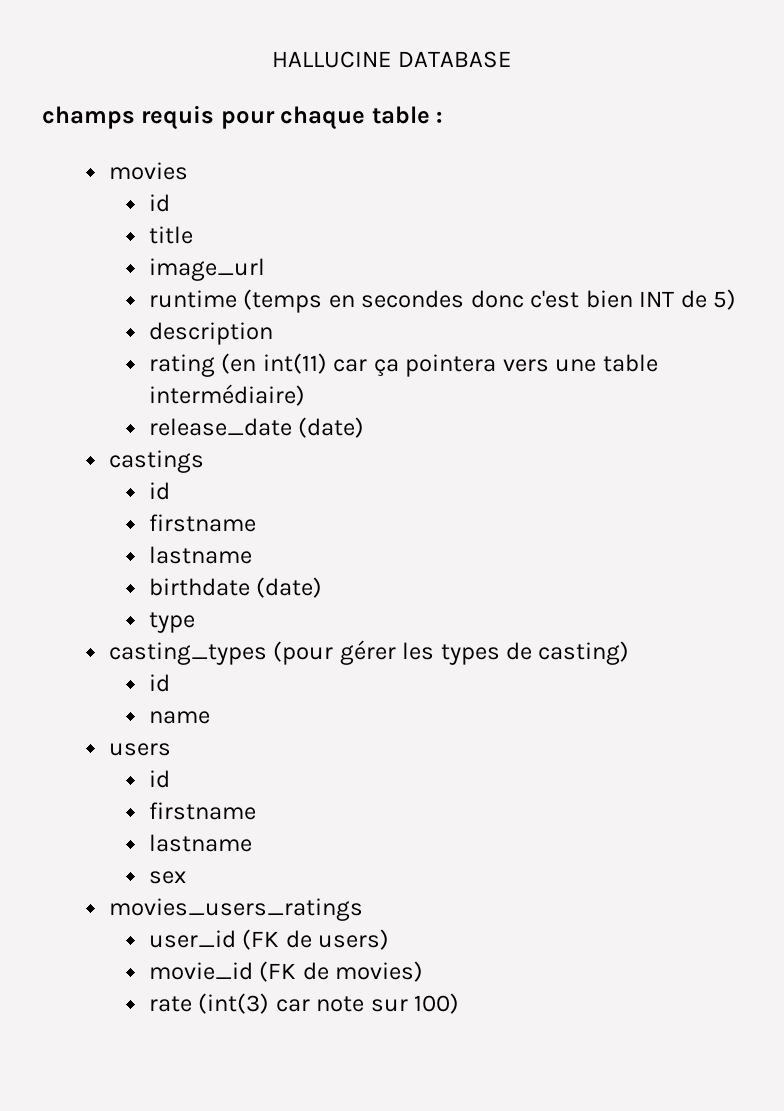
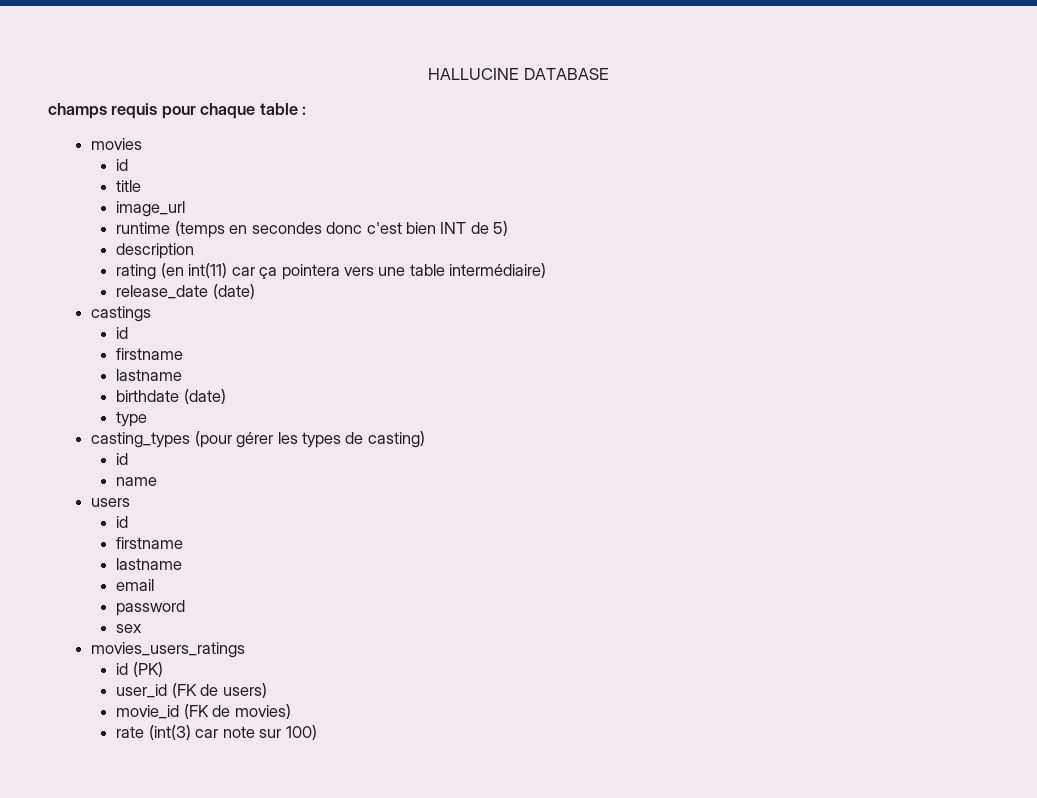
+ email
+ password
+ id (PK)

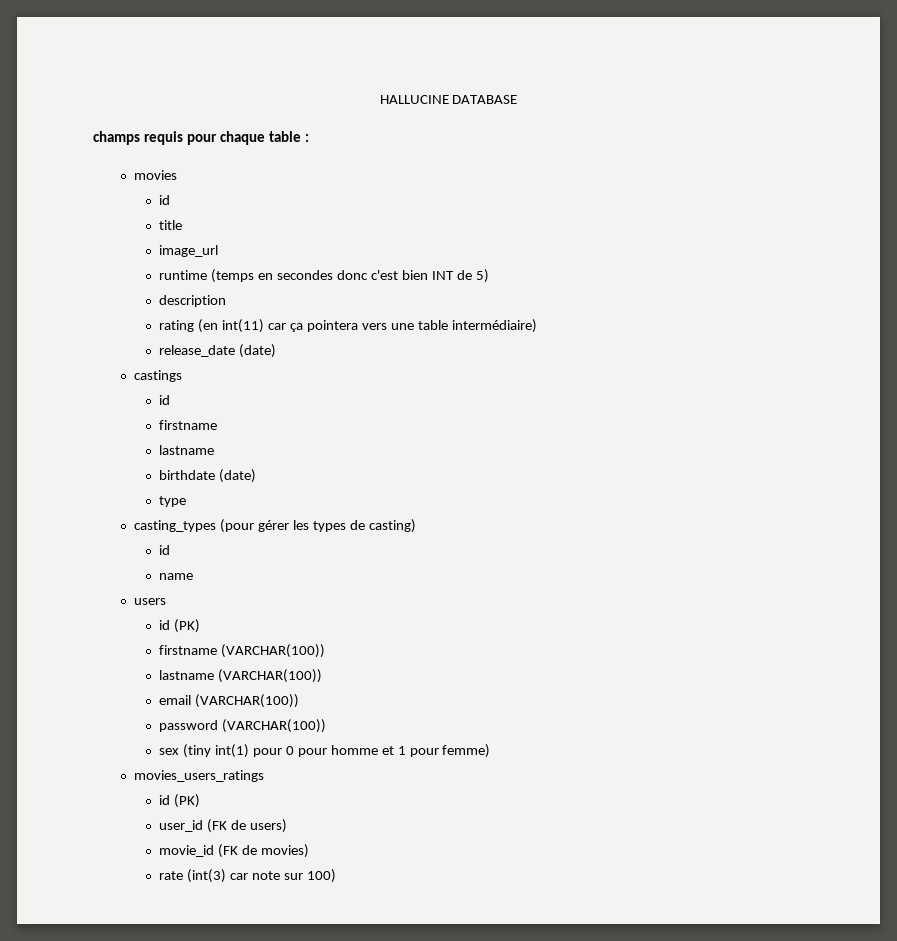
  users
- id
- firstname
- lastname
+ id (PK)
+ firstname (VARCHAR(100))
+ lastname (VARCHAR(100))
- email
+ email (VARCHAR(100))
- password
+ password (VARCHAR(100))
- sex
+ sex (tiny int(1) pour 0 pour homme et 1 pour femme)

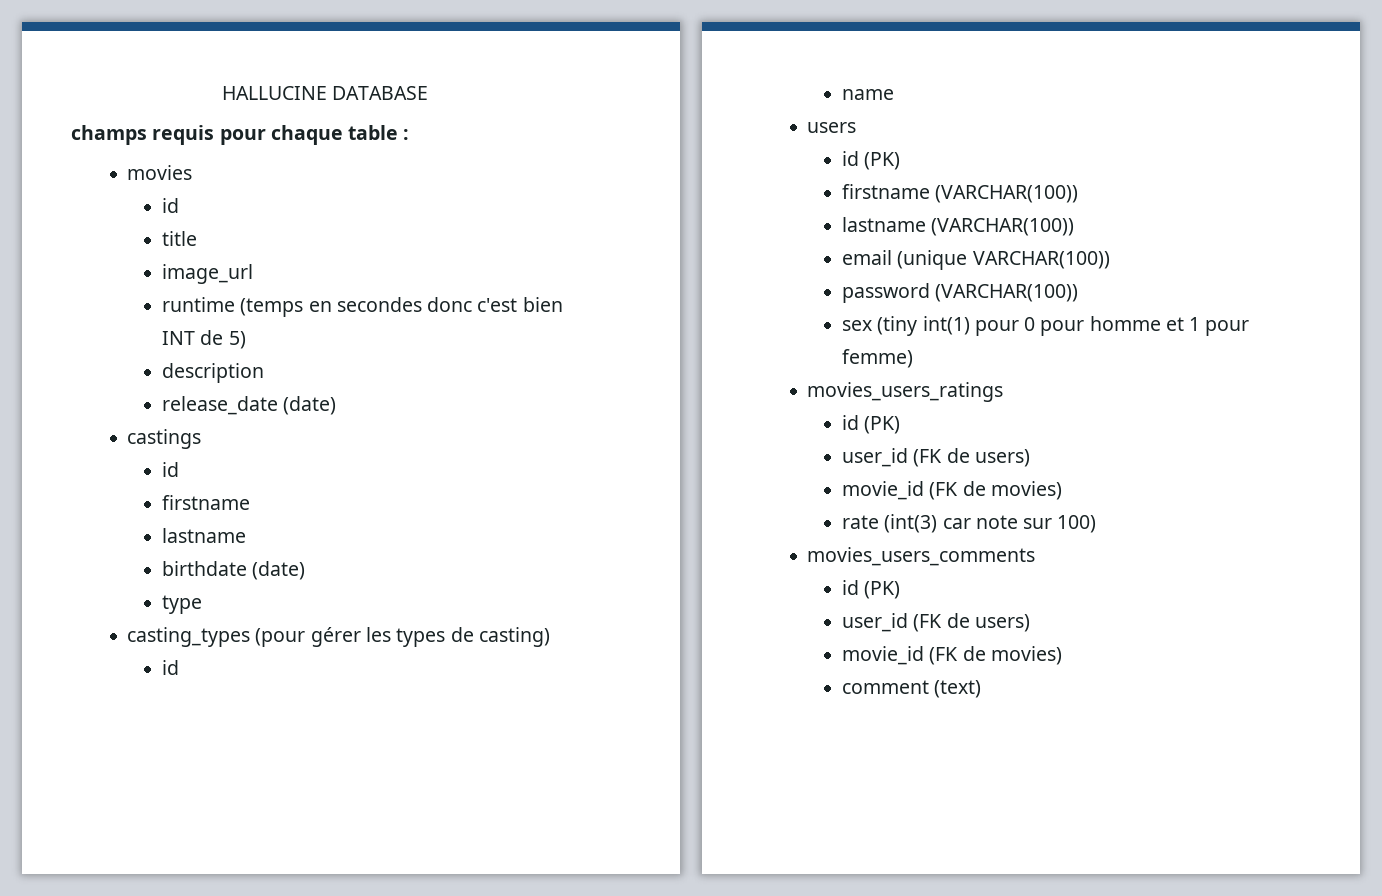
- rating (en int(11) car ça pointera vers une table intermédiaire)
- email (VARCHAR(100))
+ email (unique VARCHAR(100))
+ movies_users_comments
+ id (PK)
+ user_id (FK de users)
+ movie_id (FK de movies)
+ comment (text)

